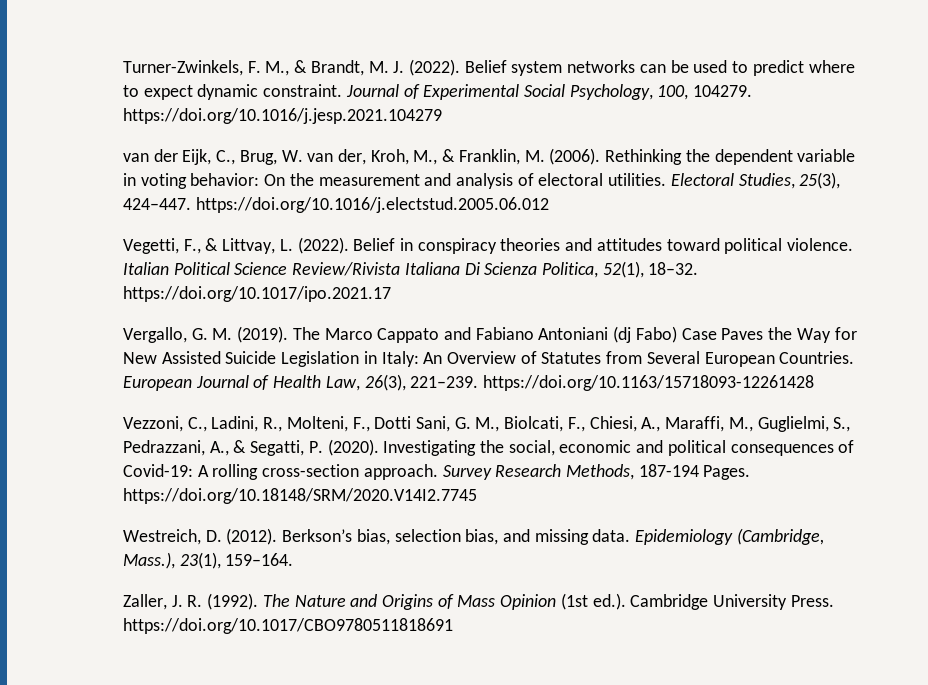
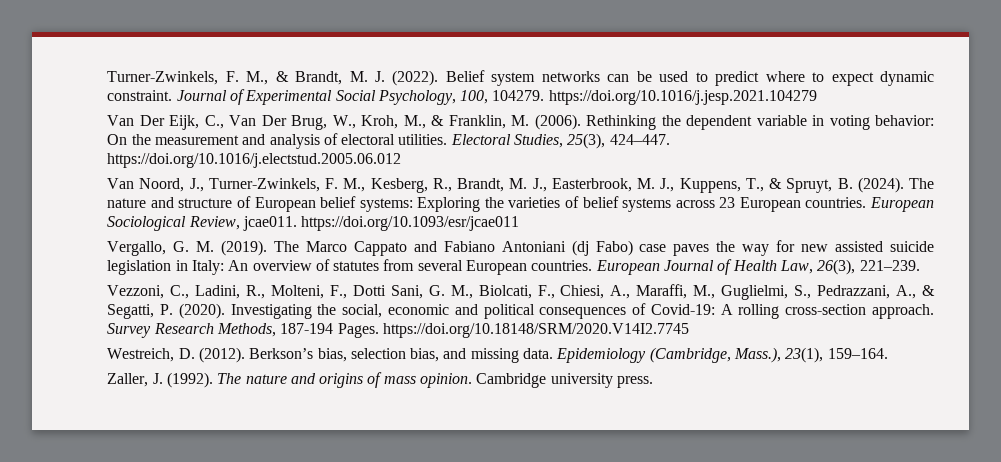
- van der Eijk, C., Brug, W. van der, Kroh, M., & Franklin, M. (2006).
+ Van Der Eijk, C., Van Der Brug, W., Kroh, M., & Franklin, M. (2006).
- Vegetti, F., & Littvay, L. (2022). Belief in conspiracy theories and attitudes toward political violence. Italian Political Science Review/Rivista Italiana Di Scienza Politica, 52(1), 18–32. https://doi.org/10.1017/ipo.2021.17
+ Van Noord, J., Turner-Zwinkels, F. M., Kesberg, R., Brandt, M. J., Easterbrook, M. J., Kuppens, T., & Spruyt, B. (2024). The nature and structure of European belief systems: Exploring the varieties of belief systems across 23 European countries. European Sociological Review, jcae011. https://doi.org/10.1093/esr/jcae011
- The Marco Cappato and Fabiano Antoniani (dj Fabo) Case Paves the Way for New Assisted Suicide Legislation in Italy: An Overview of Statutes from Several European Countries.
+ The Marco Cappato and Fabiano Antoniani (dj Fabo) case paves the way for new assisted suicide legislation in Italy: An overview of statutes from several European countries.
- European Journal of Health Law, 26(3), 221–239. https://doi.org/10.1163/15718093-12261428
+ European Journal of Health Law, 26(3), 221–239.
- Zaller, J. R. (1992).
+ Zaller, J. (1992).
- The Nature and Origins of Mass Opinion (1st ed.). Cambridge University Press. https://doi.org/10.1017/CBO9780511818691
+ The nature and origins of mass opinion. Cambridge university press.

